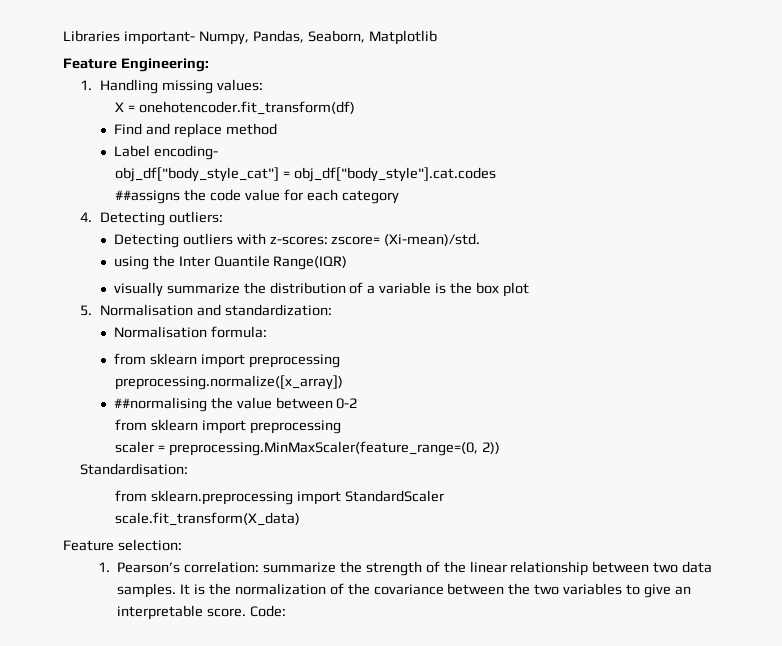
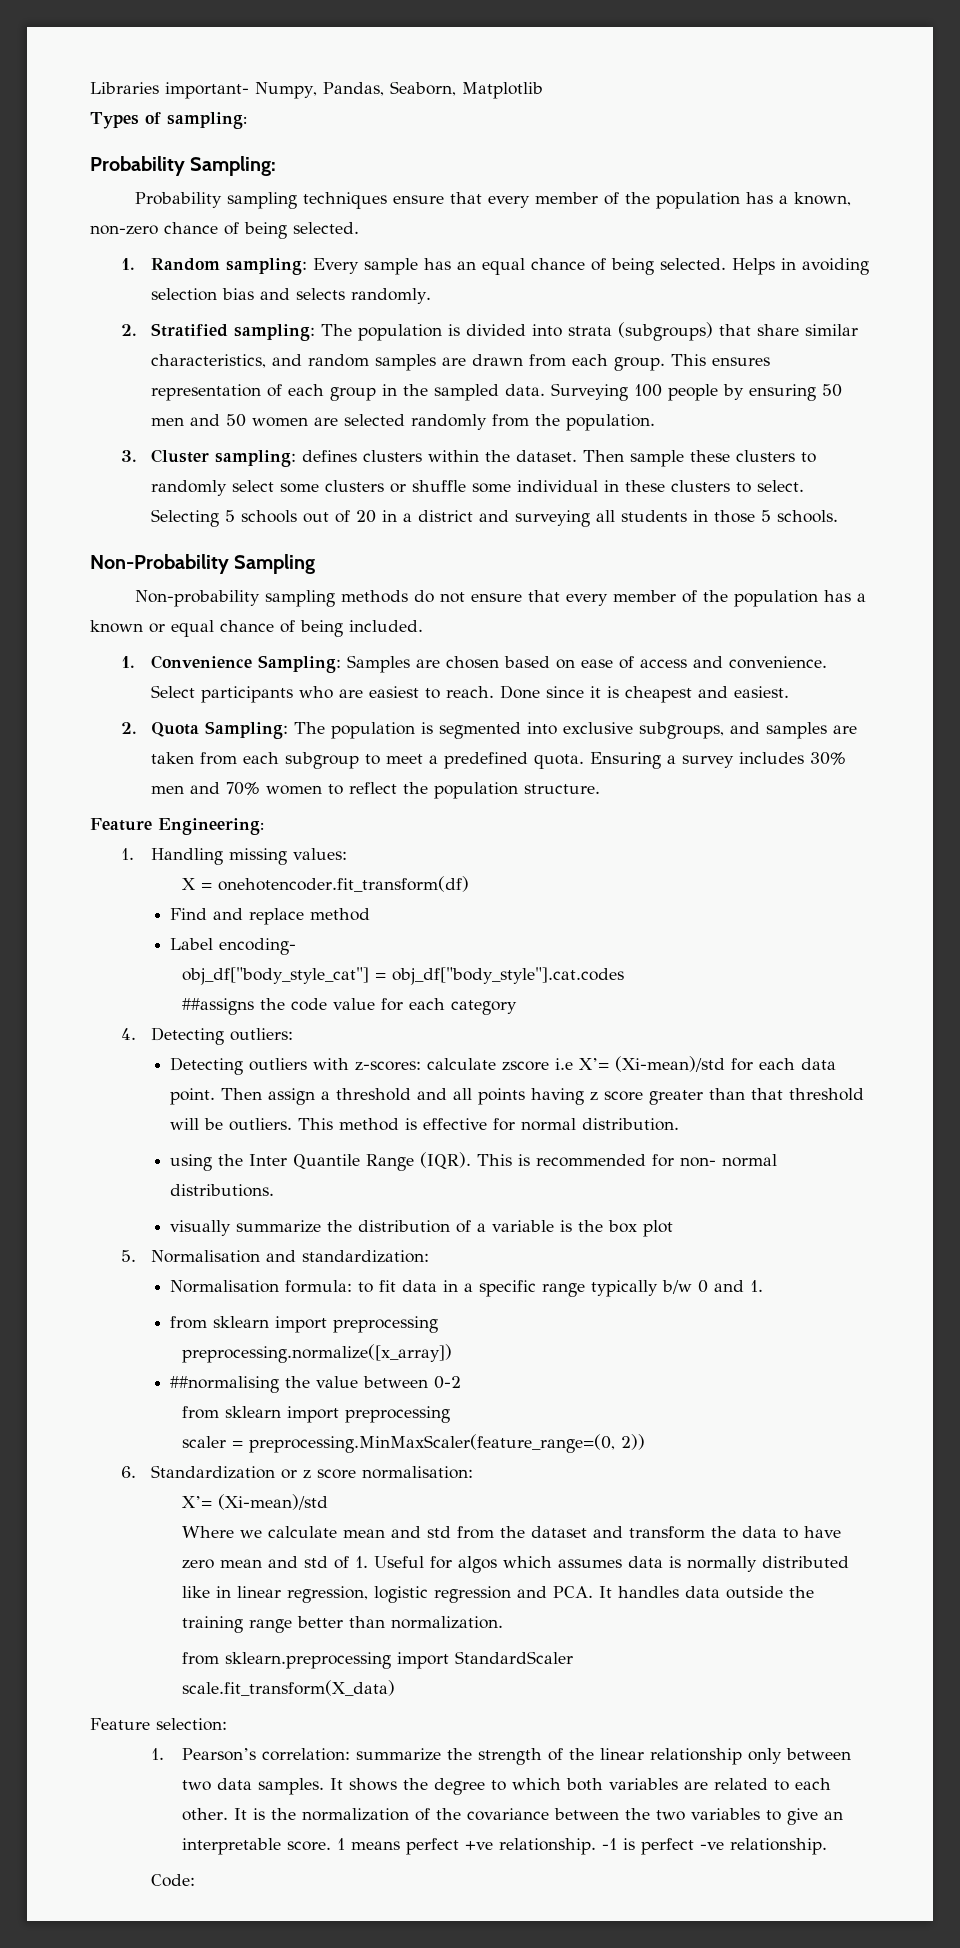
+ Types of sampling:
+ Probability Sampling:
+ Probability sampling techniques ensure that every member of the population has a known, non-zero chance of being selected.
+ 1. Random sampling: Every sample has an equal chance of being selected. Helps in avoiding selection bias and selects randomly.
+ 2. Stratified sampling: The population is divided into strata (subgroups) that share similar characteristics, and random samples are drawn from each group. This ensures representation of each group in the sampled data. Surveying 100 people by ensuring 50 men and 50 women are selected randomly from the population.
+ 3. Cluster sampling: defines clusters within the dataset. Then sample these clusters to randomly select some clusters or shuffle some individual in these clusters to select. Selecting 5 schools out of 20 in a district and surveying all students in those 5 schools.
+ Non-Probability Sampling
+ Non-probability sampling methods do not ensure that every member of the population has a known or equal chance of being included.
+ 1. Convenience Sampling: Samples are chosen based on ease of access and convenience. Select participants who are easiest to reach. Done since it is cheapest and easiest.
+ 2. Quota Sampling: The population is segmented into exclusive subgroups, and samples are taken from each subgroup to meet a predefined quota. Ensuring a survey includes 30% men and 70% women to reflect the population structure.
- Detecting outliers with z-scores: zscore= (Xi-mean)/std.
- using the Inter Quantile Range(IQR)
+ Detecting outliers with z-scores: calculate zscore i.e X’= (Xi-mean)/std for each data point. Then assign a threshold and all points having z score greater than that threshold will be outliers. This method is effective for normal distribution.
+ using the Inter Quantile Range (IQR). This is recommended for non- normal distributions.
- Normalisation formula:
+ Normalisation formula: to fit data in a specific range typically b/w 0 and 1.
- Standardisation:
+ 6. Standardization or z score normalisation:
+ X’= (Xi-mean)/std
+ Where we calculate mean and std from the dataset and transform the data to have zero mean and std of 1. Useful for algos which assumes data is normally distributed like in linear regression, logistic regression and PCA. It handles data outside the training range better than normalization.
- 1. Pearson’s correlation: summarize the strength of the linear relationship between two data samples.
+ 1. Pearson’s correlation: summarize the strength of the linear relationship only between two data samples.
- It is the normalization of the covariance between the two variables to give an interpretable score. Code:
+ It shows the degree to which both variables are related to each other. It is the normalization of the covariance between the two variables to give an interpretable score. 1 means perfect +ve relationship. -1 is perfect -ve relationship.
+ Code:

